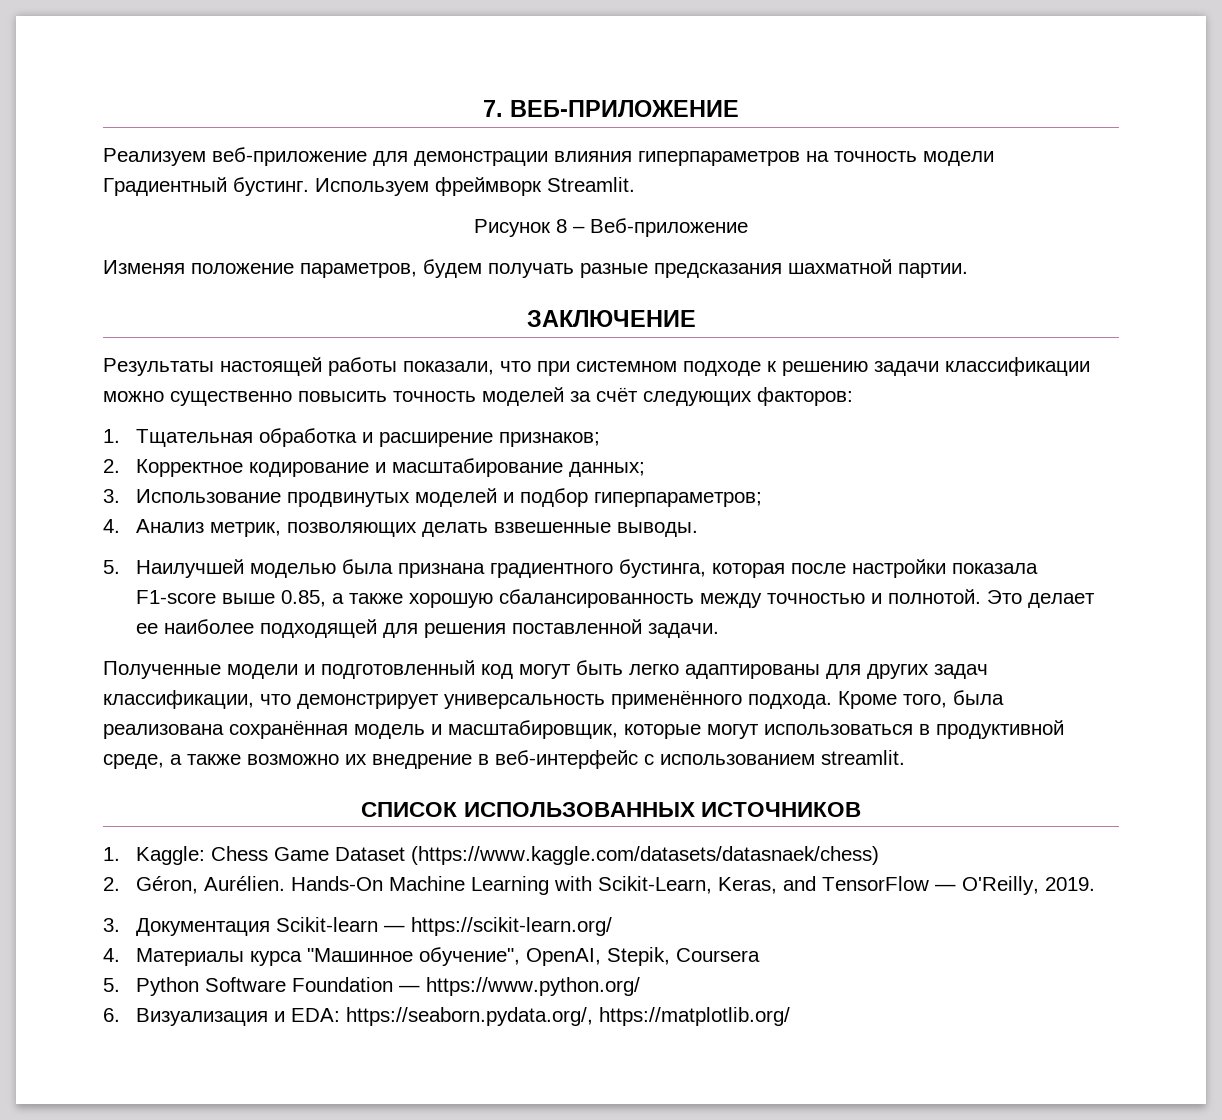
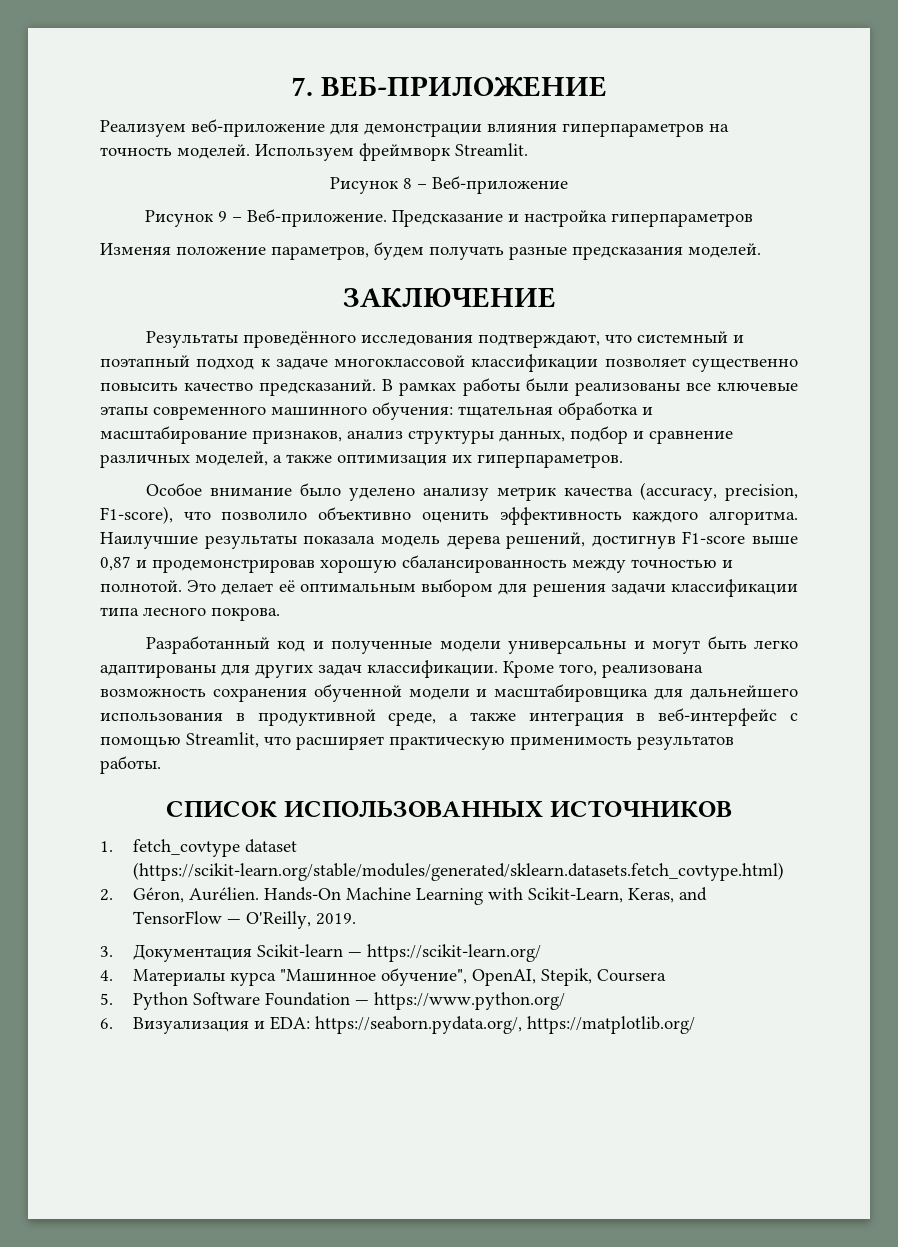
- Реализуем веб-приложение для демонстрации влияния гиперпараметров на точность модели Градиентный бустинг.
+ Реализуем веб-приложение для демонстрации влияния гиперпараметров на точность моделей.
+ Рисунок 9 – Веб-приложение. Предсказание и настройка гиперпараметров
- Изменяя положение параметров, будем получать разные предсказания шахматной партии.
+ Изменяя положение параметров, будем получать разные предсказания моделей.
- Результаты настоящей работы показали, что при системном подходе к решению задачи классификации можно существенно повысить точность моделей за счёт следующих факторов:
- 1. Тщательная обработка и расширение признаков;
- 2. Корректное кодирование и масштабирование данных;
- 3. Использование продвинутых моделей и подбор гиперпараметров;
- 4. Анализ метрик, позволяющих делать взвешенные выводы.
- 5. Наилучшей моделью была признана градиентного бустинга, которая после настройки показала F1-score выше 0.85, а также хорошую сбалансированность между точностью и полнотой.
+ Результаты проведённого исследования подтверждают, что системный и поэтапный подход к задаче многоклассовой классификации позволяет существенно повысить качество предсказаний. В рамках работы были реализованы все ключевые этапы современного машинного обучения: тщательная обработка и масштабирование признаков, анализ структуры данных, подбор и сравнение различных моделей, а также оптимизация их гиперпараметров.
+ Особое внимание было уделено анализу метрик качества (accuracy, precision, F1-score), что позволило объективно оценить эффективность каждого алгоритма. Наилучшие результаты показала модель дерева решений, достигнув F1-score выше 0,87 и продемонстрировав хорошую сбалансированность между точностью и полнотой.
- Это делает ее наиболее подходящей для решения поставленной задачи.
- Полученные модели и подготовленный код могут быть легко адаптированы для других задач классификации, что демонстрирует универсальность применённого подхода. Кроме того, была реализована сохранённая модель и масштабировщик, которые могут использоваться в продуктивной среде, а также возможно их внедрение в веб-интерфейс с использованием streamlit.
+ Это делает её оптимальным выбором для решения задачи классификации типа лесного покрова.
+ Разработанный код и полученные модели универсальны и могут быть легко адаптированы для других задач классификации. Кроме того, реализована возможность сохранения обученной модели и масштабировщика для дальнейшего использования в продуктивной среде, а также интеграция в веб-интерфейс с помощью Streamlit, что расширяет практическую применимость результатов работы.
- 1. Kaggle: Chess Game Dataset (https://www.kaggle.com/datasets/datasnaek/chess)
+ 1. fetch_covtype dataset (https://scikit-learn.org/stable/modules/generated/sklearn.datasets.fetch_covtype.html)

